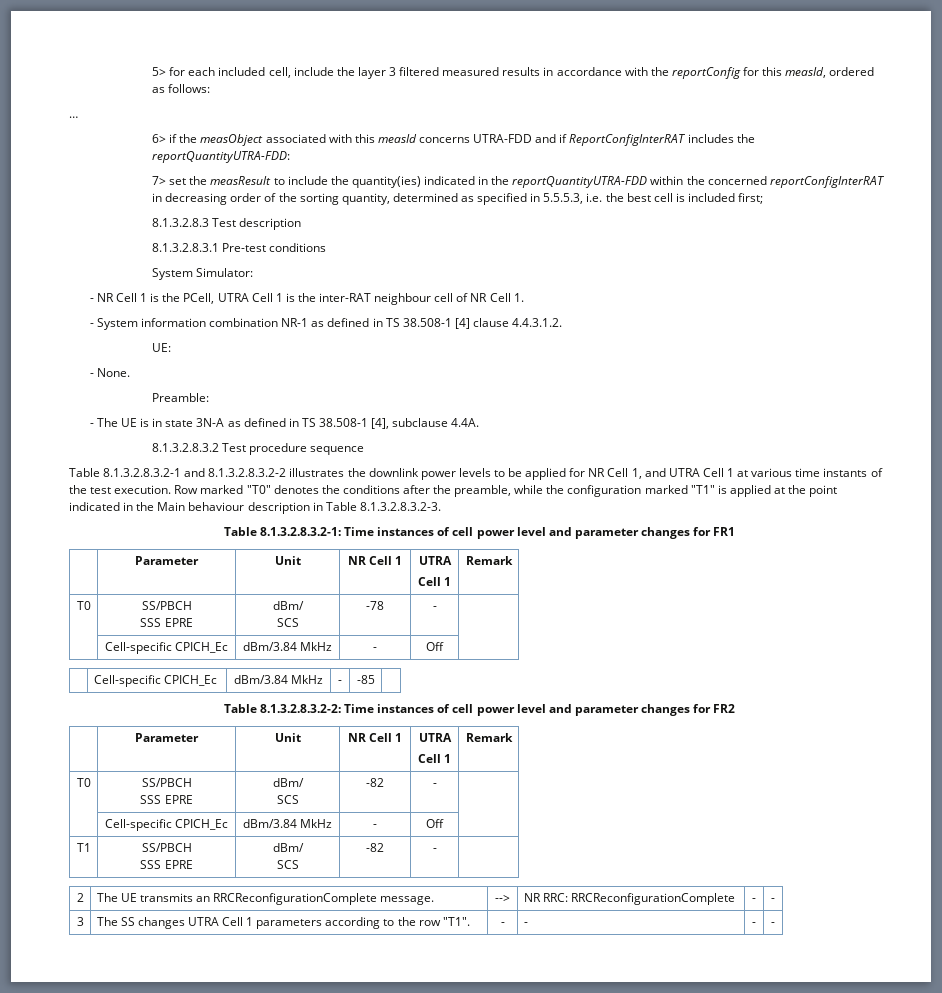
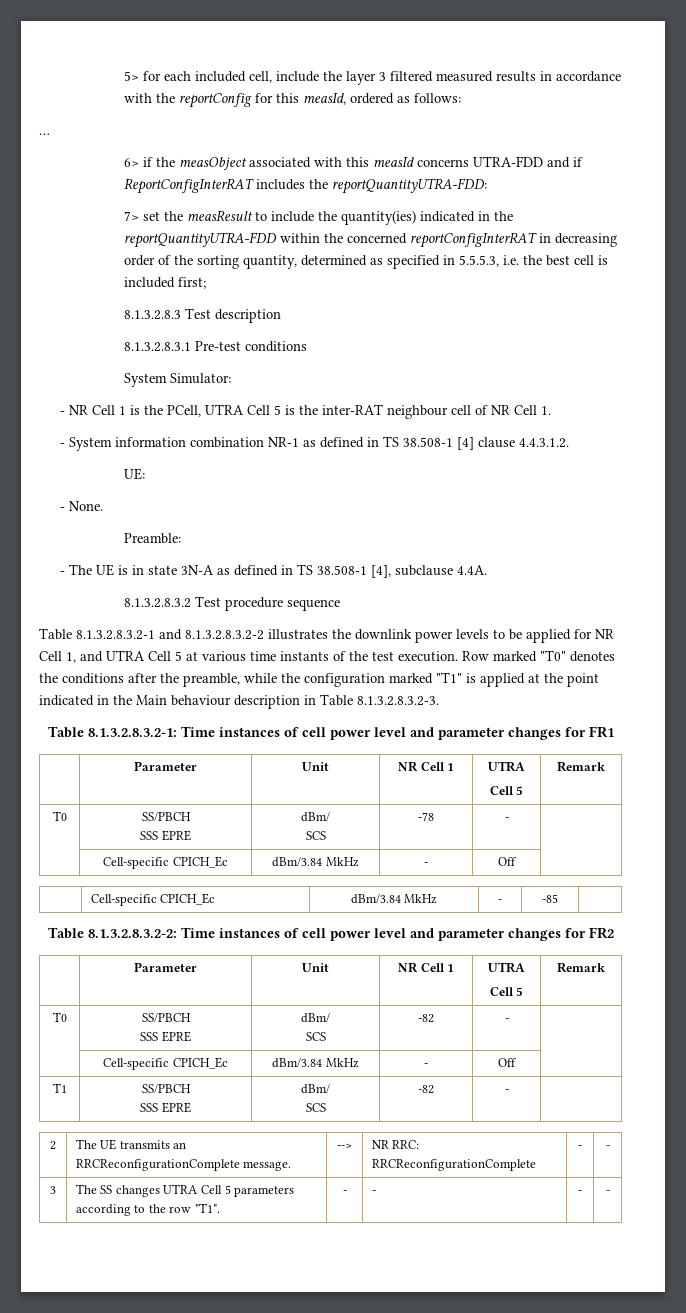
- - NR Cell 1 is the PCell, UTRA Cell 1 is the inter-RAT neighbour cell of NR Cell 1.
+ - NR Cell 1 is the PCell, UTRA Cell 5 is the inter-RAT neighbour cell of NR Cell 1.
- Table 8.1.3.2.8.3.2-1 and 8.1.3.2.8.3.2-2 illustrates the downlink power levels to be applied for NR Cell 1, and UTRA Cell 1 at various time instants of the test execution.
+ Table 8.1.3.2.8.3.2-1 and 8.1.3.2.8.3.2-2 illustrates the downlink power levels to be applied for NR Cell 1, and UTRA Cell 5 at various time instants of the test execution.
  Table 8.1.3.2.8.3.2-1: Time instances of cell power level and parameter changes for FR1
  | Parameter | Unit | NR Cell 1 | UTRA
- Cell 1 | Remark
+ Cell 5 | Remark
  Table 8.1.3.2.8.3.2-2: Time instances of cell power level and parameter changes for FR2
  | Parameter | Unit | NR Cell 1 | UTRA
- Cell 1 | Remark
+ Cell 5 | Remark
- 3 | The SS changes UTRA Cell 1 parameters according to the row "T1". | - | - | - | -
+ 3 | The SS changes UTRA Cell 5 parameters according to the row "T1". | - | - | - | -

